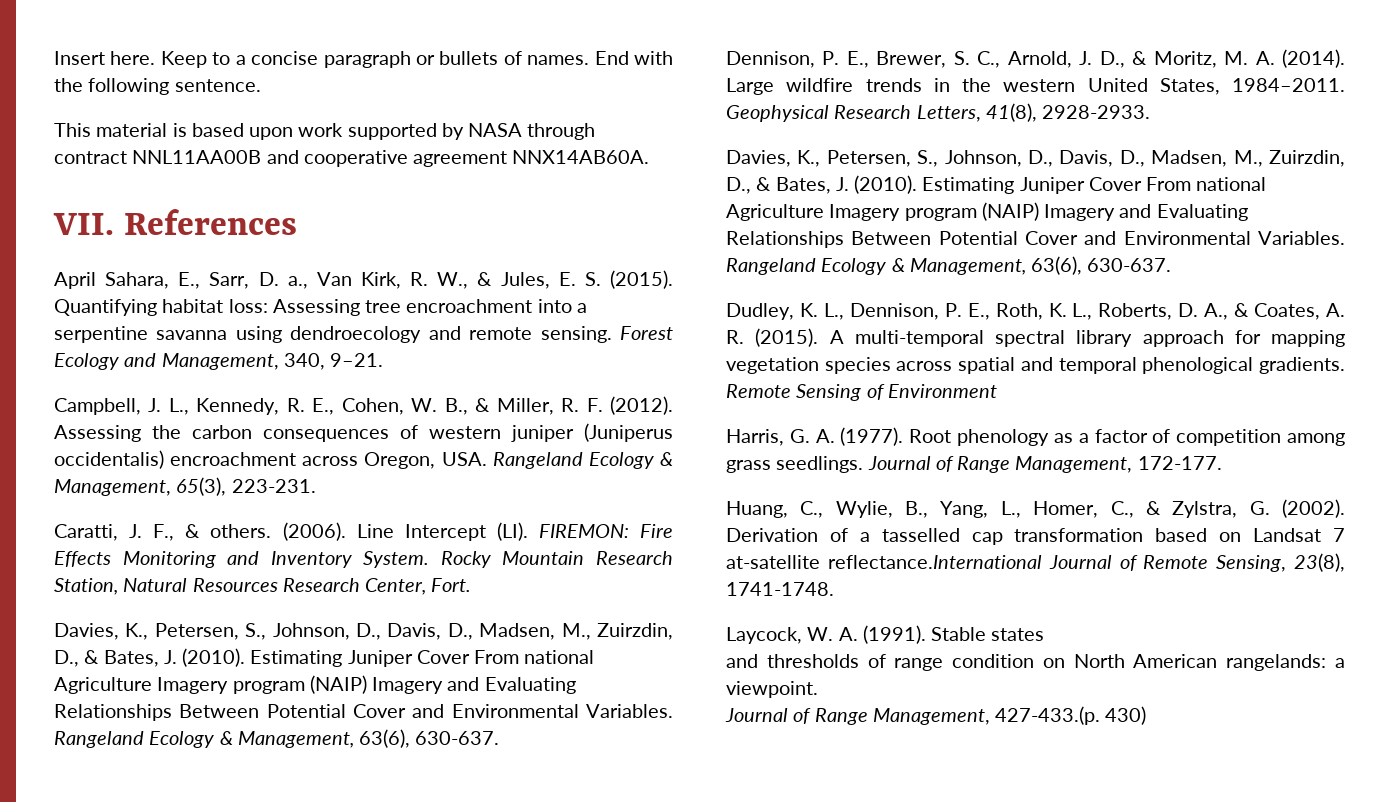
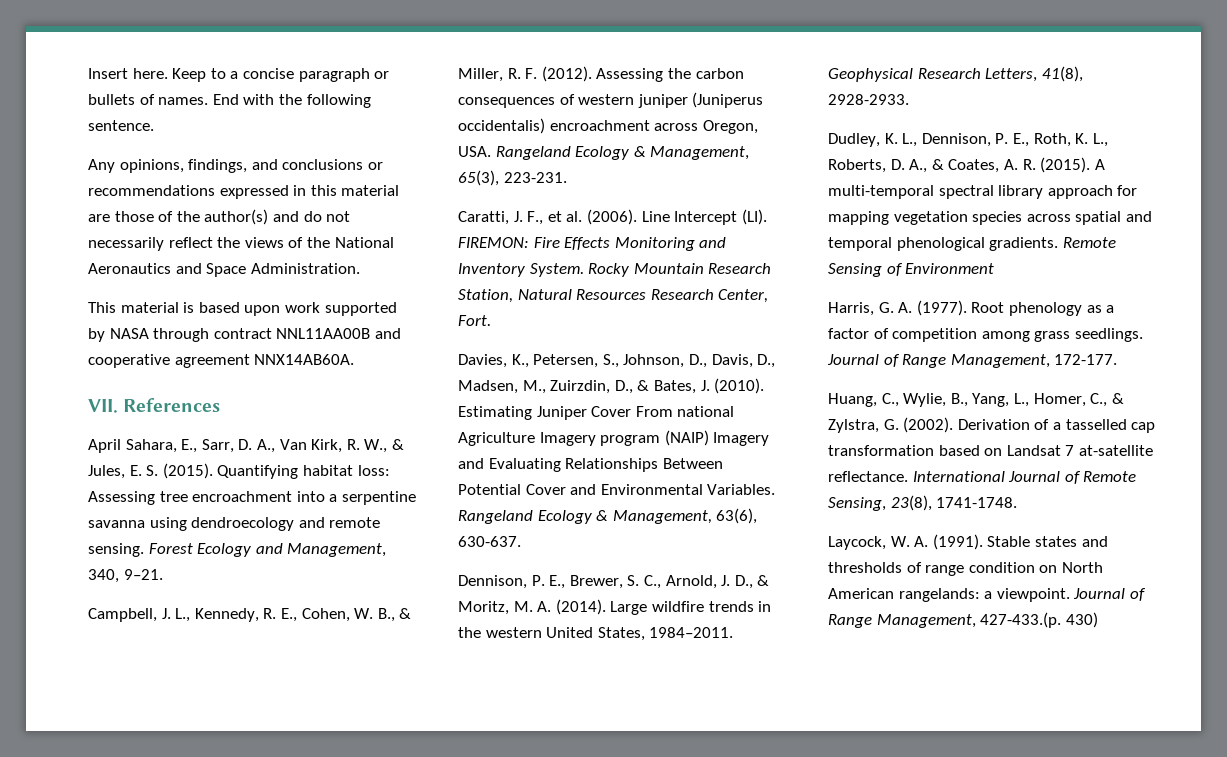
+ Any opinions, findings, and conclusions or recommendations expressed in this material are those of the author(s) and do not necessarily reflect the views of the National Aeronautics and Space Administration.
- April Sahara, E., Sarr, D. a., Van Kirk, R. W., & Jules, E. S. (2015).
+ April Sahara, E., Sarr, D. A., Van Kirk, R. W., & Jules, E. S. (2015).
- Caratti, J. F., & others. (2006).
+ Caratti, J. F., et al. (2006).
  Geophysical Research Letters, 41(8), 2928-2933.
- Davies, K., Petersen, S., Johnson, D., Davis, D., Madsen, M., Zuirzdin, D., & Bates, J. (2010). Estimating Juniper Cover From national Agriculture Imagery program (NAIP) Imagery and Evaluating Relationships Between Potential Cover and Environmental Variables. Rangeland Ecology & Management, 63(6), 630-637.
- Derivation of a tasselled cap transformation based on Landsat 7 at-satellite reflectance.International Journal of Remote Sensing, 23(8), 1741-1748.
+ Derivation of a tasselled cap transformation based on Landsat 7 at-satellite reflectance. International Journal of Remote Sensing, 23(8), 1741-1748.
- Stable states
- and thresholds of range condition on North American rangelands: a viewpoint.
- Journal of Range Management, 427-433.(p. 430)
+ Stable states and thresholds of range condition on North American rangelands: a viewpoint. Journal of Range Management, 427-433.(p. 430)

